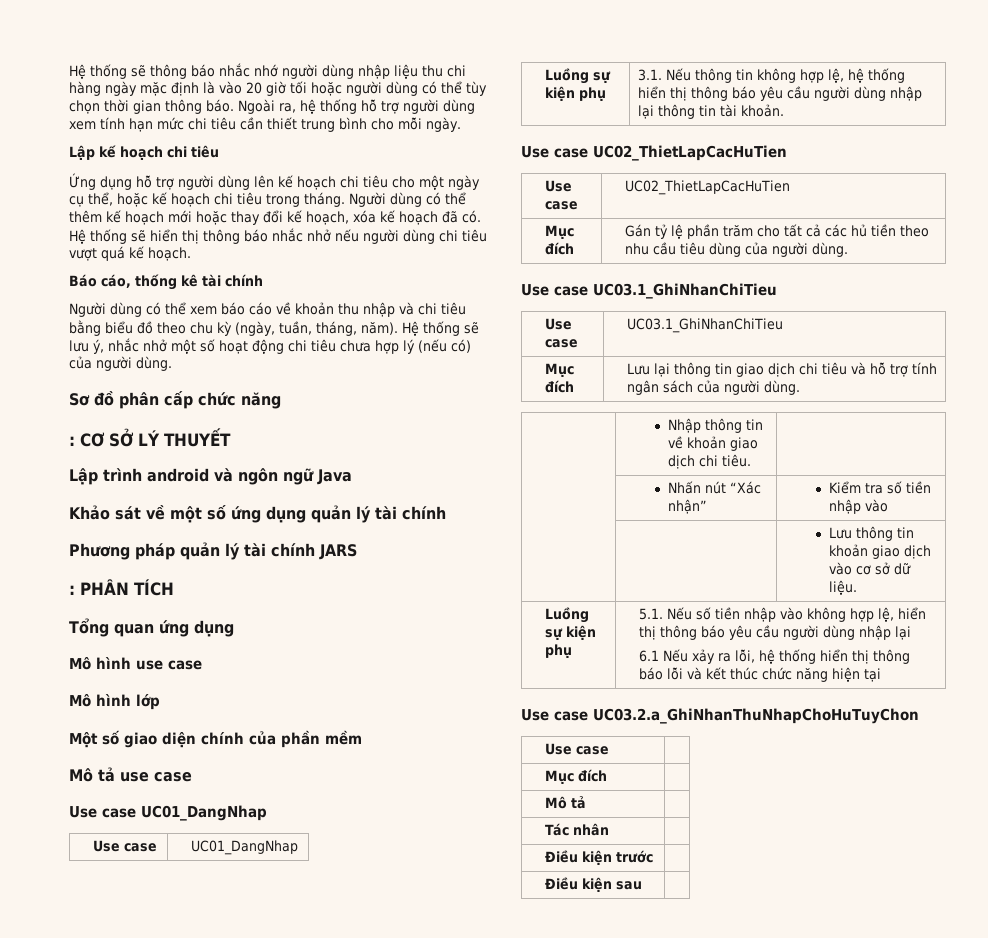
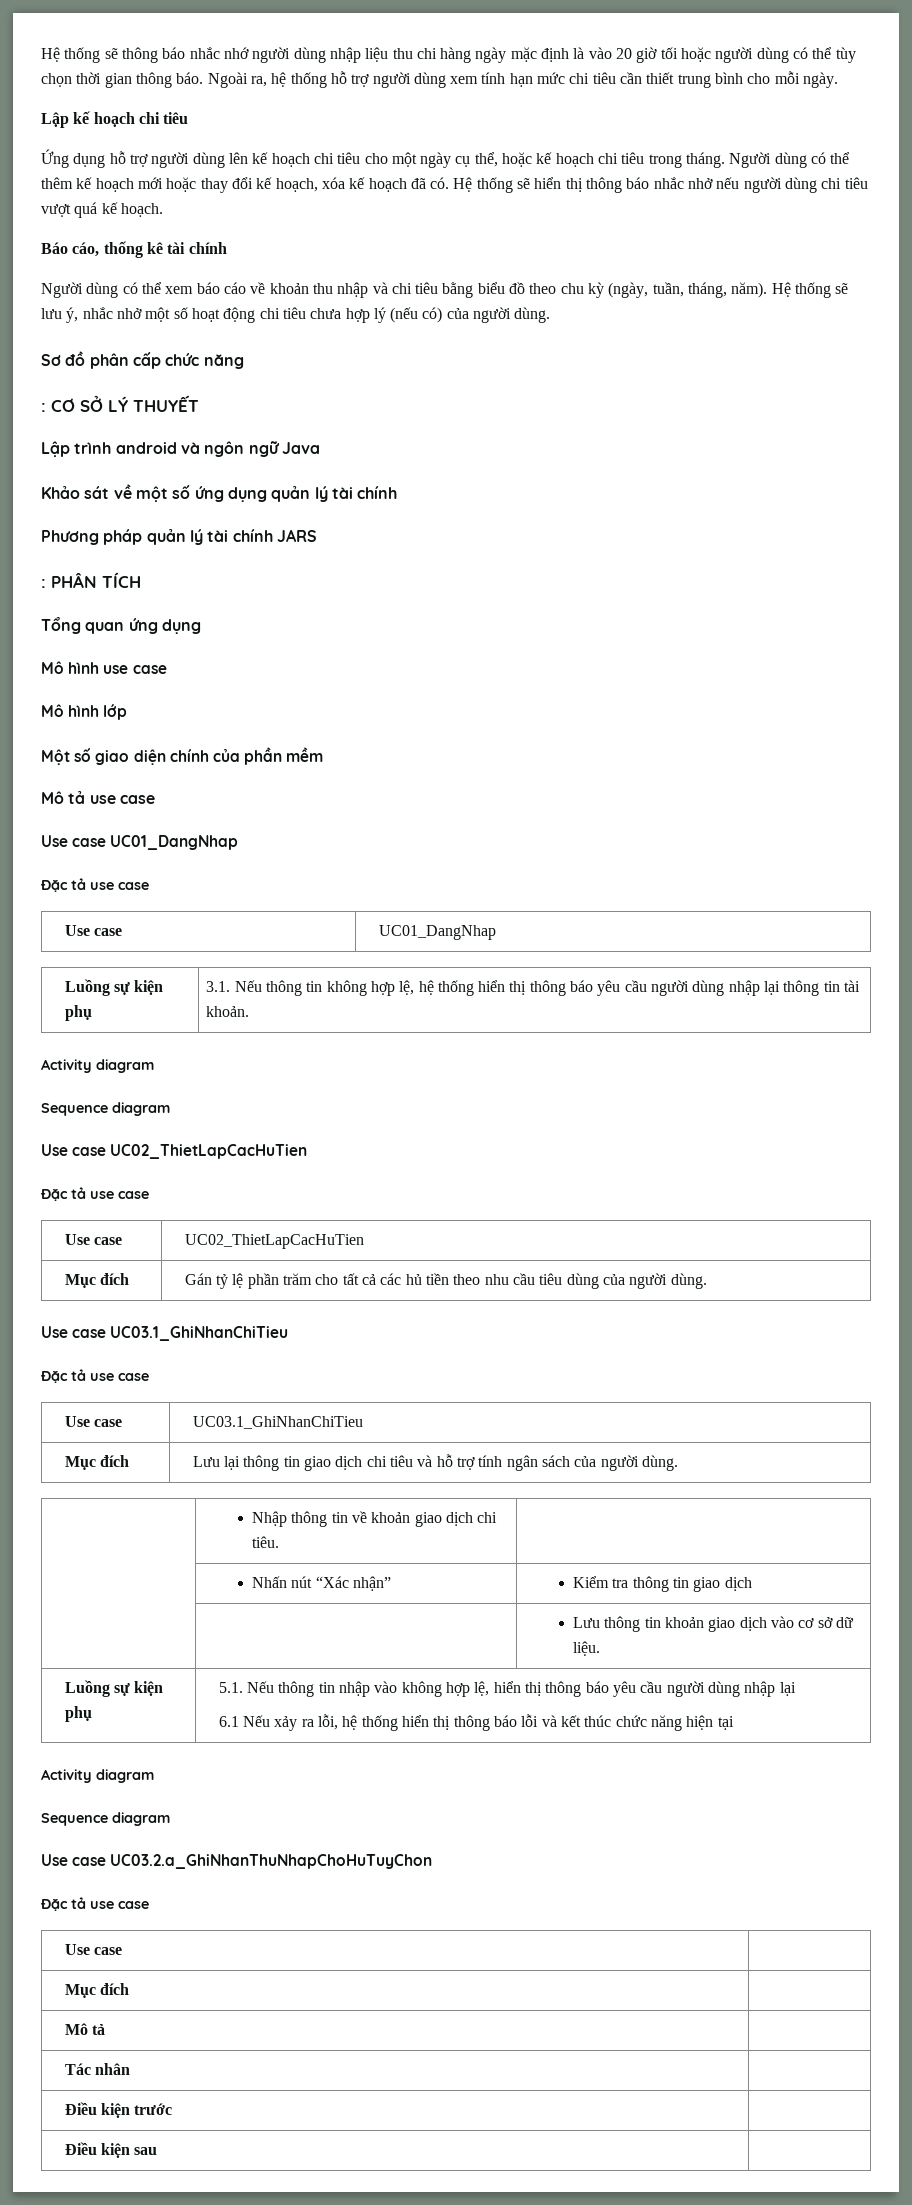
  Use case UC01_DangNhap
+ Đặc tả use case
  Luồng sự kiện phụ | 3.1. Nếu thông tin không hợp lệ, hệ thống hiển thị thông báo yêu cầu người dùng nhập lại thông tin tài khoản.
+ Activity diagram
+ Sequence diagram
  Use case UC02_ThietLapCacHuTien
+ Đặc tả use case
  Use case UC03.1_GhiNhanChiTieu
+ Đặc tả use case
- | Nhấn nút “Xác nhận” | Kiểm tra số tiền nhập vào
+ | Nhấn nút “Xác nhận” | Kiểm tra thông tin giao dịch
- 5.1. Nếu số tiền nhập vào không hợp lệ, hiển thị thông báo yêu cầu người dùng nhập lại
+ 5.1. Nếu thông tin nhập vào không hợp lệ, hiển thị thông báo yêu cầu người dùng nhập lại
  6.1 Nếu xảy ra lỗi, hệ thống hiển thị thông báo lỗi và kết thúc chức năng hiện tại
+ Activity diagram
+ Sequence diagram
  Use case UC03.2.a_GhiNhanThuNhapChoHuTuyChon
+ Đặc tả use case

